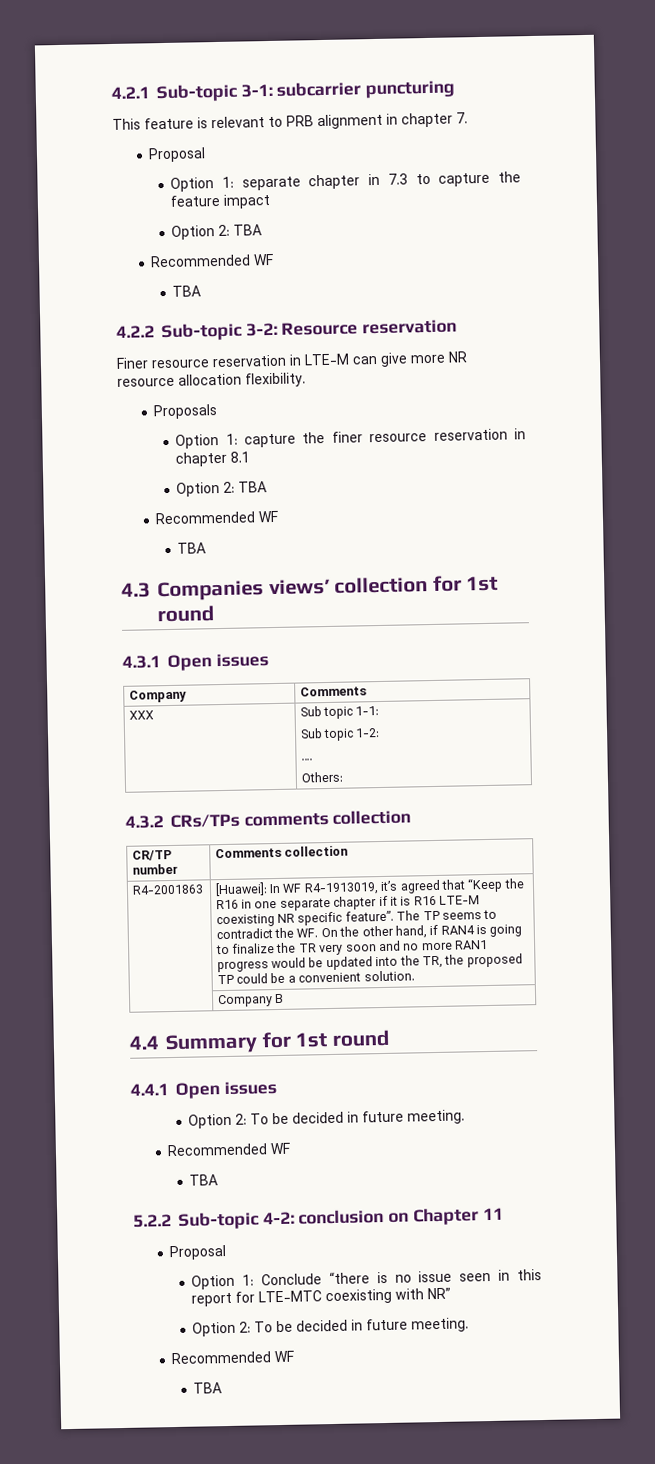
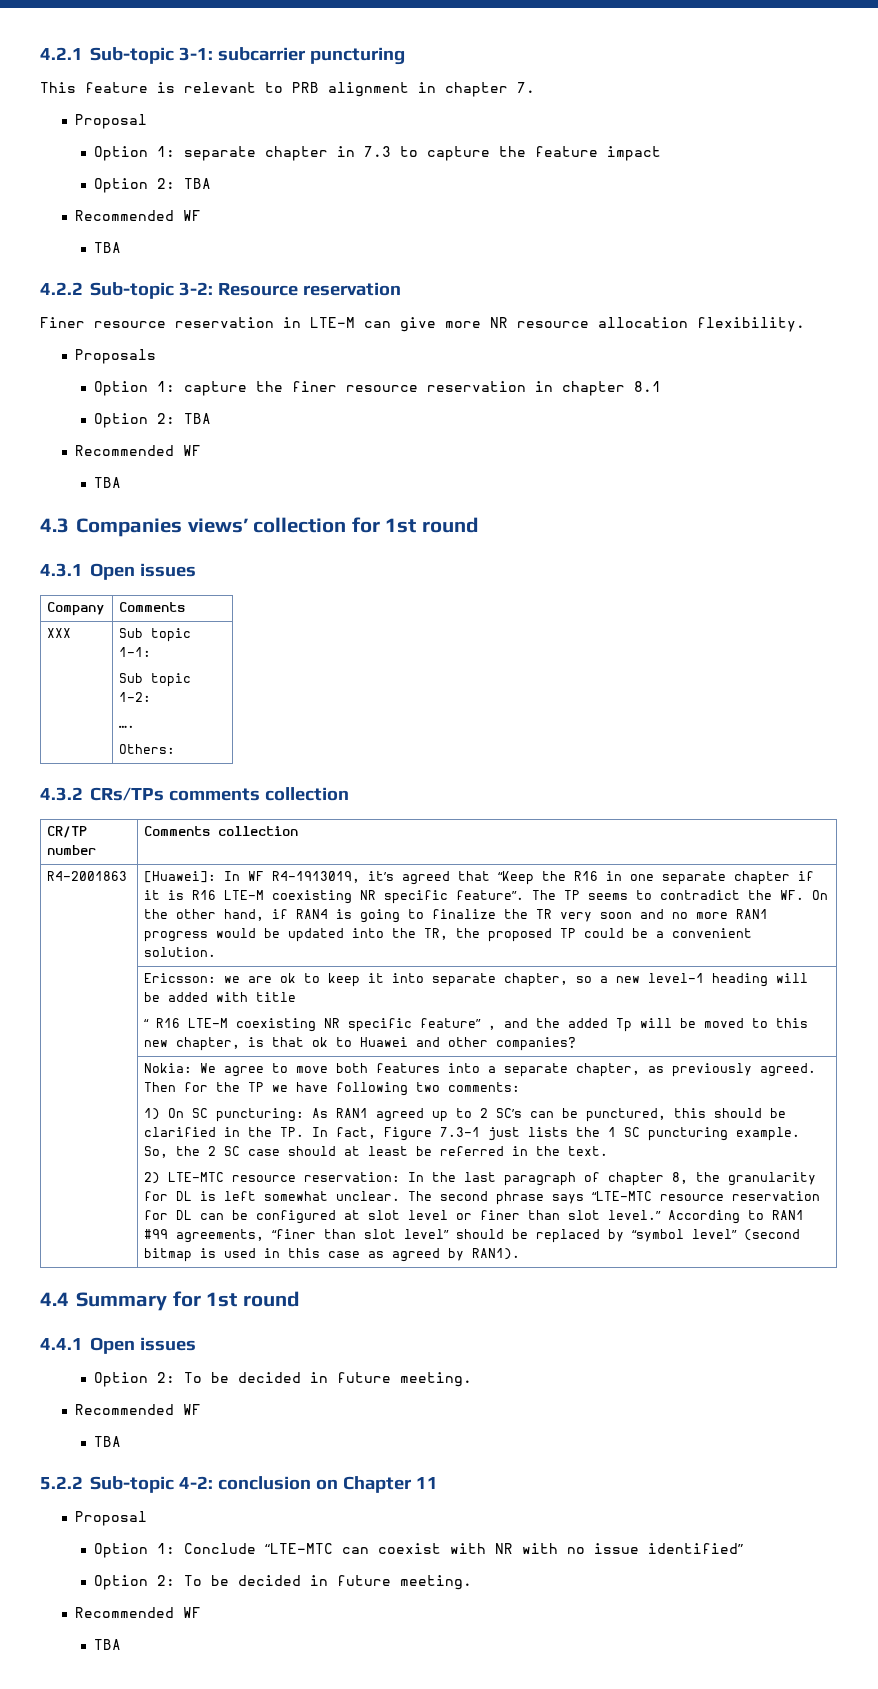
- Company B
+ Ericsson: we are ok to keep it into separate chapter, so a new level-1 heading will be added with title
+ “ R16 LTE-M coexisting NR specific feature” , and the added Tp will be moved to this new chapter, is that ok to Huawei and other companies?
+ | Nokia: We agree to move both features into a separate chapter, as previously agreed. Then for the TP we have following two comments:
+ 1) On SC puncturing: As RAN1 agreed up to 2 SC’s can be punctured, this should be clarified in the TP. In fact, Figure 7.3-1 just lists the 1 SC puncturing example. So, the 2 SC case should at least be referred in the text.
+ 2) LTE-MTC resource reservation: In the last paragraph of chapter 8, the granularity for DL is left somewhat unclear. The second phrase says “LTE-MTC resource reservation for DL can be configured at slot level or finer than slot level.” According to RAN1 #99 agreements, “finer than slot level” should be replaced by “symbol level” (second bitmap is used in this case as agreed by RAN1).
- Option 1: Conclude “there is no issue seen in this report for LTE-MTC coexisting with NR”
+ Option 1: Conclude “LTE-MTC can coexist with NR with no issue identified”

